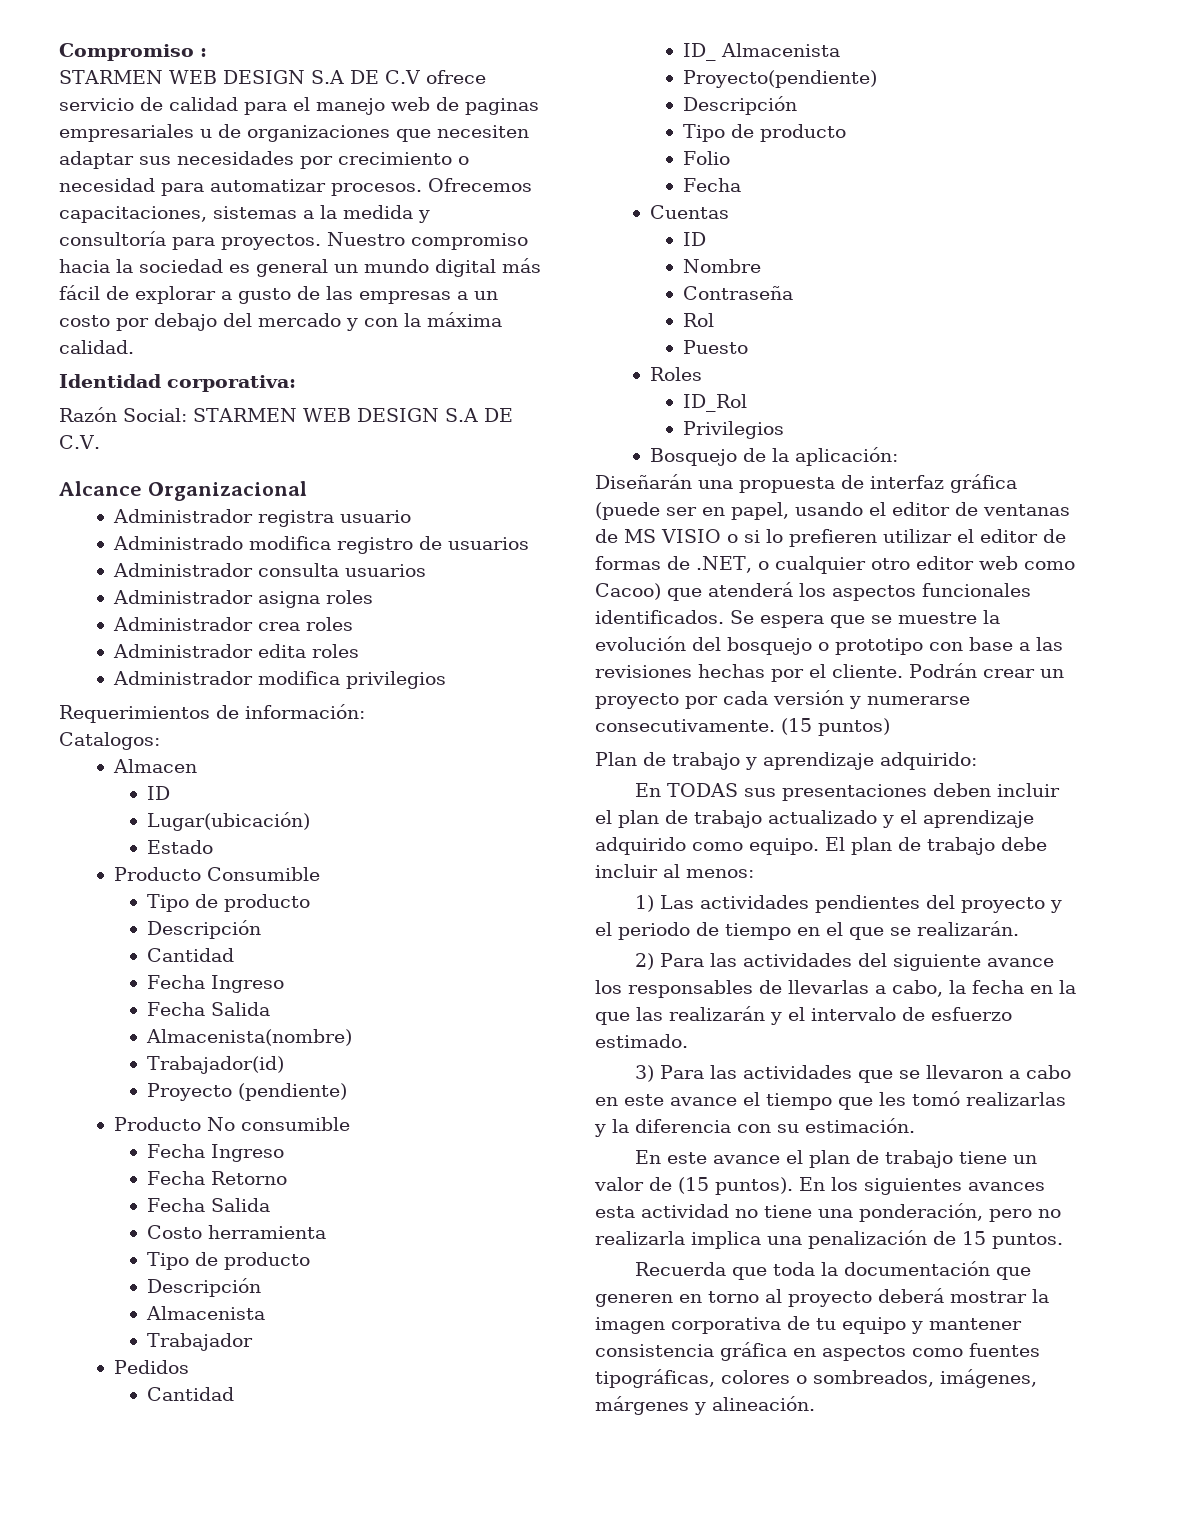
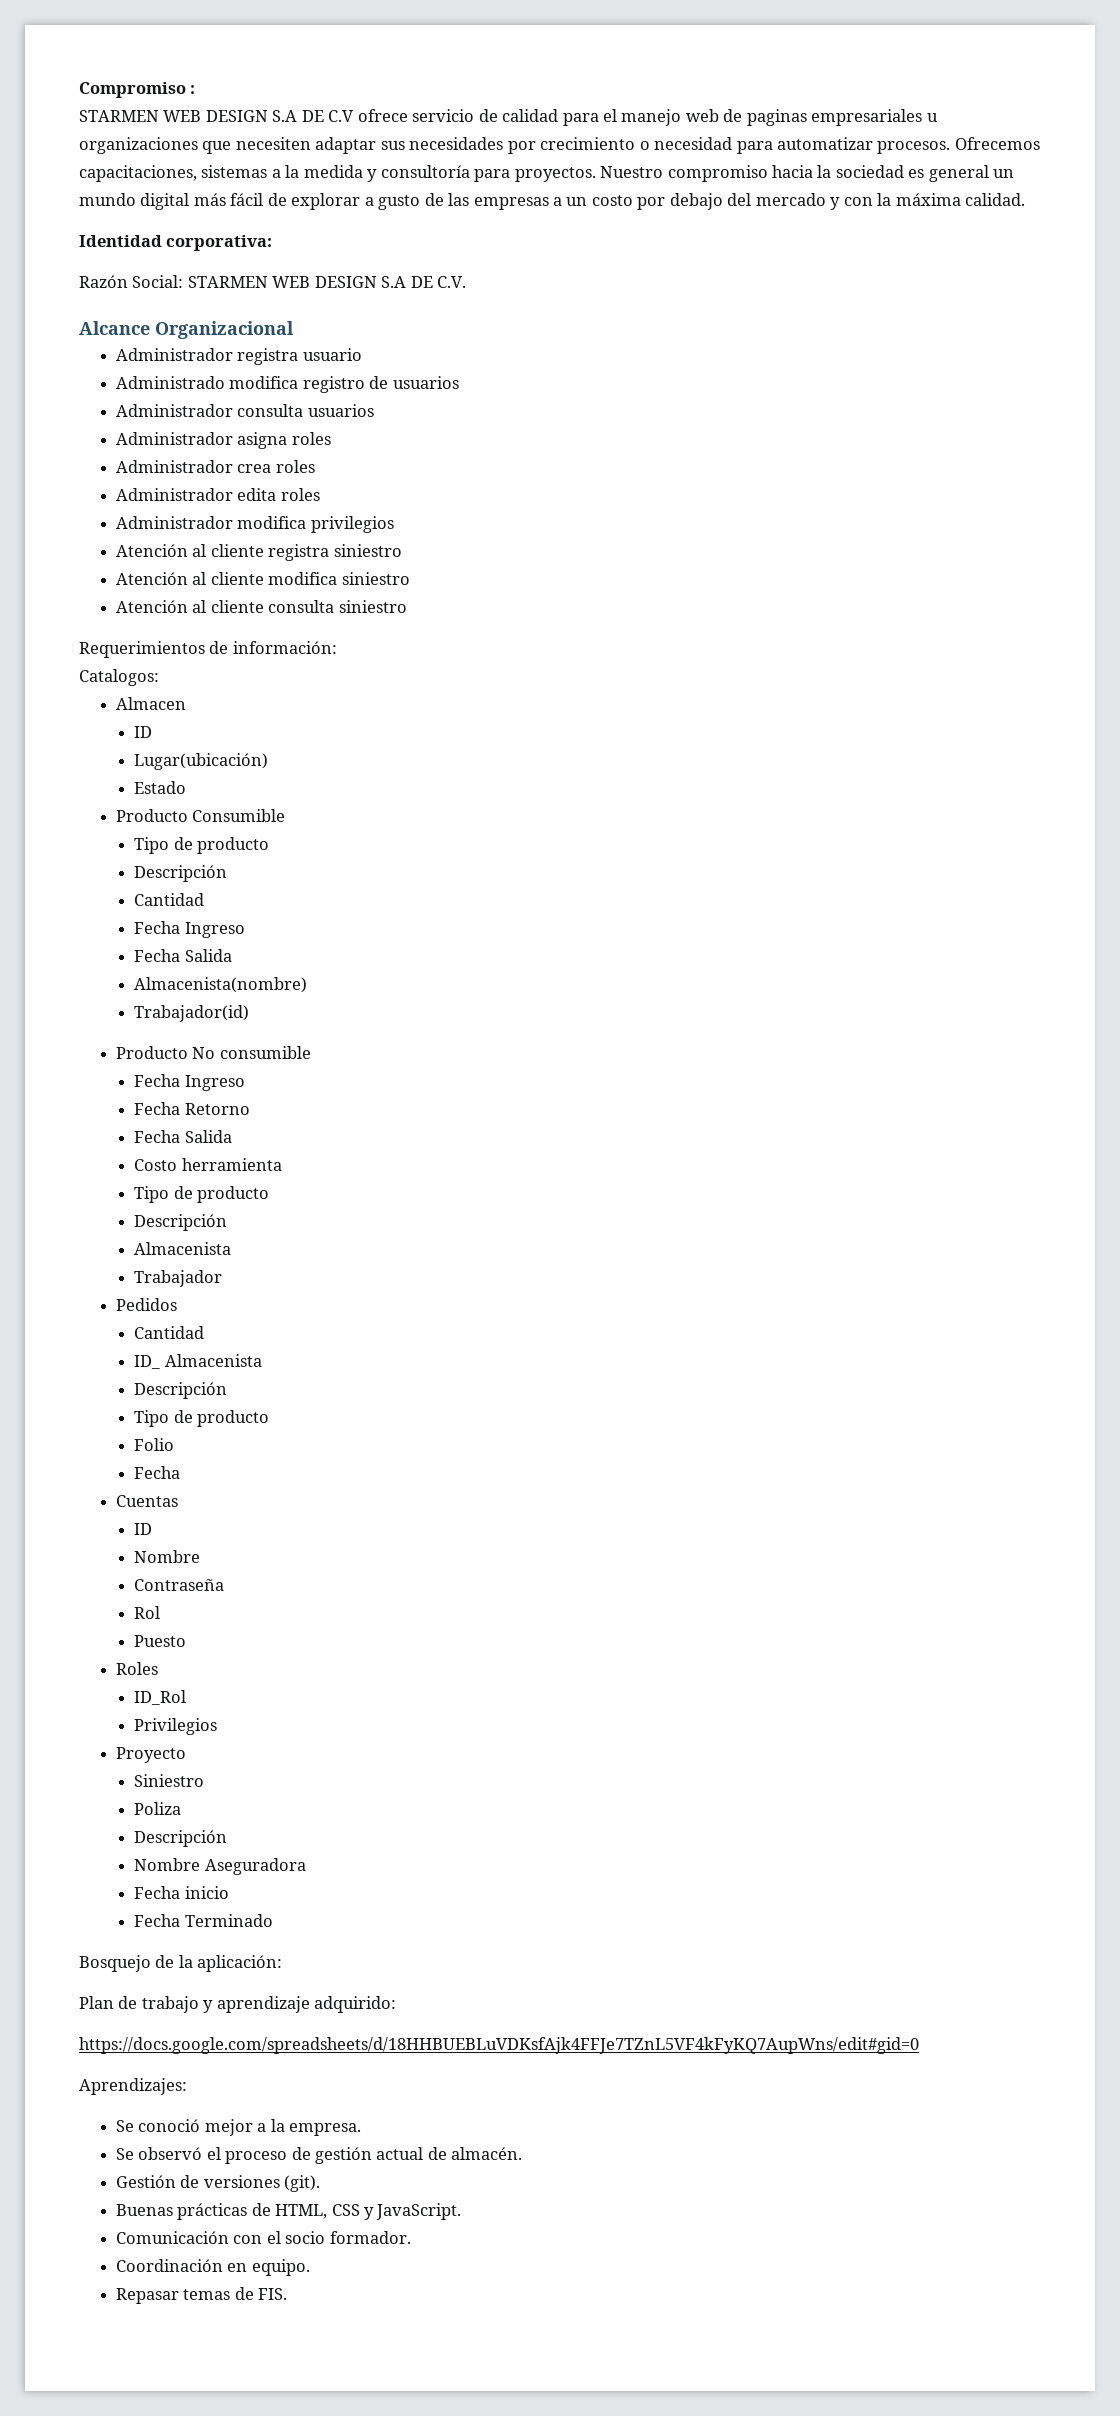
- STARMEN WEB DESIGN S.A DE C.V ofrece servicio de calidad para el manejo web de paginas empresariales u de organizaciones que necesiten adaptar sus necesidades por crecimiento o necesidad para automatizar procesos.
+ STARMEN WEB DESIGN S.A DE C.V ofrece servicio de calidad para el manejo web de paginas empresariales u organizaciones que necesiten adaptar sus necesidades por crecimiento o necesidad para automatizar procesos.
+ Atención al cliente registra siniestro
+ Atención al cliente modifica siniestro
+ Atención al cliente consulta siniestro
- Proyecto (pendiente)
- Proyecto(pendiente)
+ Proyecto
+ Siniestro
+ Poliza
+ Descripción
+ Nombre Aseguradora
+ Fecha inicio
+ Fecha Terminado
  Bosquejo de la aplicación:
- Diseñarán una propuesta de interfaz gráfica (puede ser en papel, usando el editor de ventanas de MS VISIO o si lo prefieren utilizar el editor de formas de .NET, o cualquier otro editor web como Cacoo) que atenderá los aspectos funcionales identificados. Se espera que se muestre la evolución del bosquejo o prototipo con base a las revisiones hechas por el cliente. Podrán crear un proyecto por cada versión y numerarse consecutivamente. (15 puntos)
- En TODAS sus presentaciones deben incluir el plan de trabajo actualizado y el aprendizaje adquirido como equipo. El plan de trabajo debe incluir al menos:
- 1) Las actividades pendientes del proyecto y el periodo de tiempo en el que se realizarán.
- 2) Para las actividades del siguiente avance los responsables de llevarlas a cabo, la fecha en la que las realizarán y el intervalo de esfuerzo estimado.
- 3) Para las actividades que se llevaron a cabo en este avance el tiempo que les tomó realizarlas y la diferencia con su estimación.
- En este avance el plan de trabajo tiene un valor de (15 puntos). En los siguientes avances esta actividad no tiene una ponderación, pero no realizarla implica una penalización de 15 puntos.
- Recuerda que toda la documentación que generen en torno al proyecto deberá mostrar la imagen corporativa de tu equipo y mantener consistencia gráfica en aspectos como fuentes tipográficas, colores o sombreados, imágenes, márgenes y alineación.
+ https://docs.google.com/spreadsheets/d/18HHBUEBLuVDKsfAjk4FFJe7TZnL5VF4kFyKQ7AupWns/edit#gid=0
+ Aprendizajes:
+ Se conoció mejor a la empresa.
+ Se observó el proceso de gestión actual de almacén.
+ Gestión de versiones (git).
+ Buenas prácticas de HTML, CSS y JavaScript.
+ Comunicación con el socio formador.
+ Coordinación en equipo.
+ Repasar temas de FIS.

